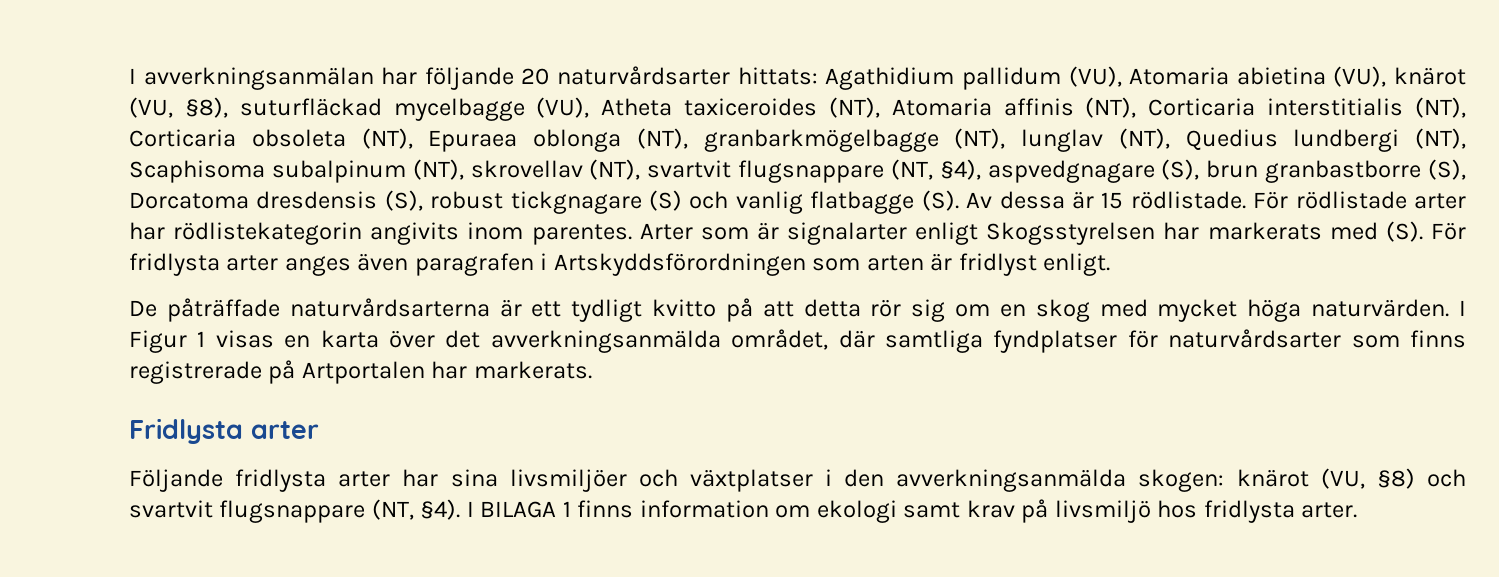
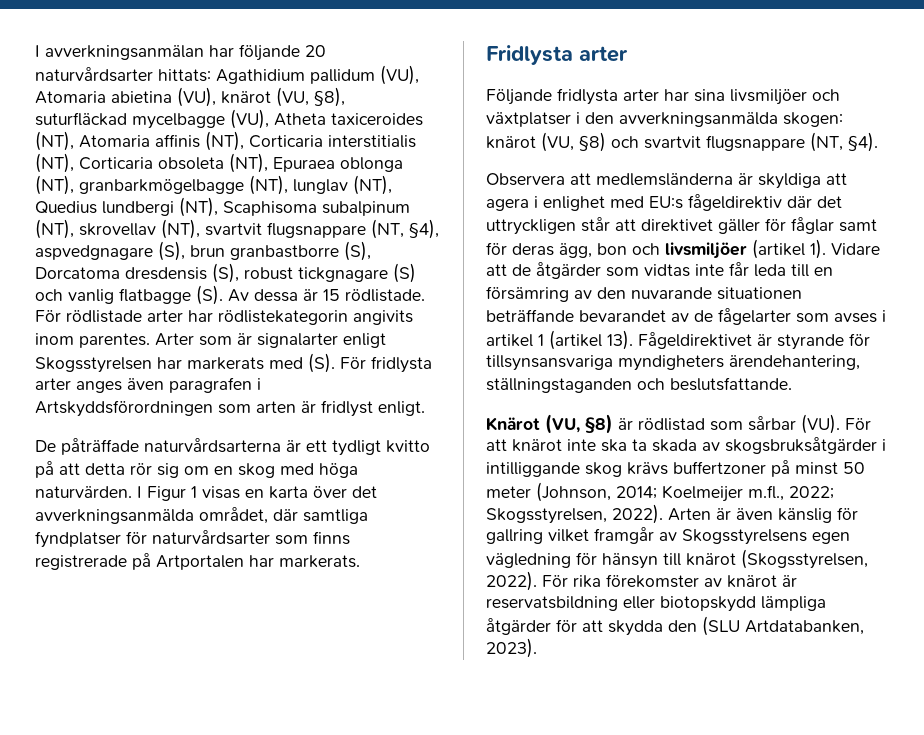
- De påträffade naturvårdsarterna är ett tydligt kvitto på att detta rör sig om en skog med mycket höga naturvärden.
+ De påträffade naturvårdsarterna är ett tydligt kvitto på att detta rör sig om en skog med höga naturvärden.
- Följande fridlysta arter har sina livsmiljöer och växtplatser i den avverkningsanmälda skogen: knärot (VU, §8) och svartvit flugsnappare (NT, §4). I BILAGA 1 finns information om ekologi samt krav på livsmiljö hos fridlysta arter.
+ Följande fridlysta arter har sina livsmiljöer och växtplatser i den avverkningsanmälda skogen: knärot (VU, §8) och svartvit flugsnappare (NT, §4).
+ Observera att medlemsländerna är skyldiga att agera i enlighet med EU:s fågeldirektiv där det uttryckligen står att direktivet gäller för fåglar samt för deras ägg, bon och livsmiljöer (artikel 1). Vidare att de åtgärder som vidtas inte får leda till en försämring av den nuvarande situationen beträffande bevarandet av de fågelarter som avses i artikel 1 (artikel 13). Fågeldirektivet är styrande för tillsynsansvariga myndigheters ärendehantering, ställningstaganden och beslutsfattande.
+ Knärot (VU, §8) är rödlistad som sårbar (VU). För att knärot inte ska ta skada av skogsbruksåtgärder i intilliggande skog krävs buffertzoner på minst 50 meter (Johnson, 2014; Koelmeijer m.fl., 2022; Skogsstyrelsen, 2022). Arten är även känslig för gallring vilket framgår av Skogsstyrelsens egen vägledning för hänsyn till knärot (Skogsstyrelsen, 2022). För rika förekomster av knärot är reservatsbildning eller biotopskydd lämpliga åtgärder för att skydda den (SLU Artdatabanken, 2023).

